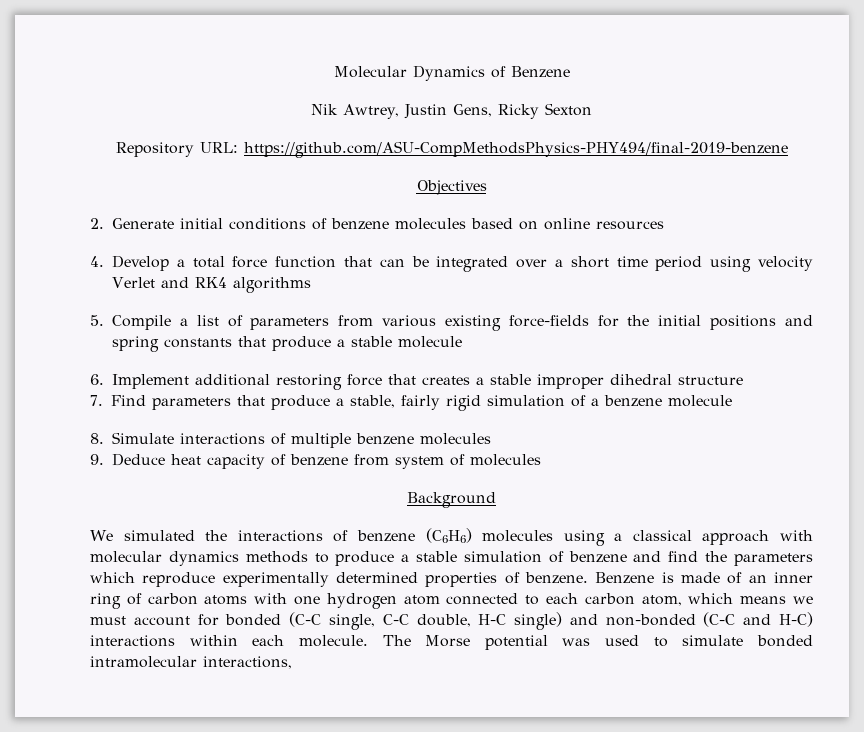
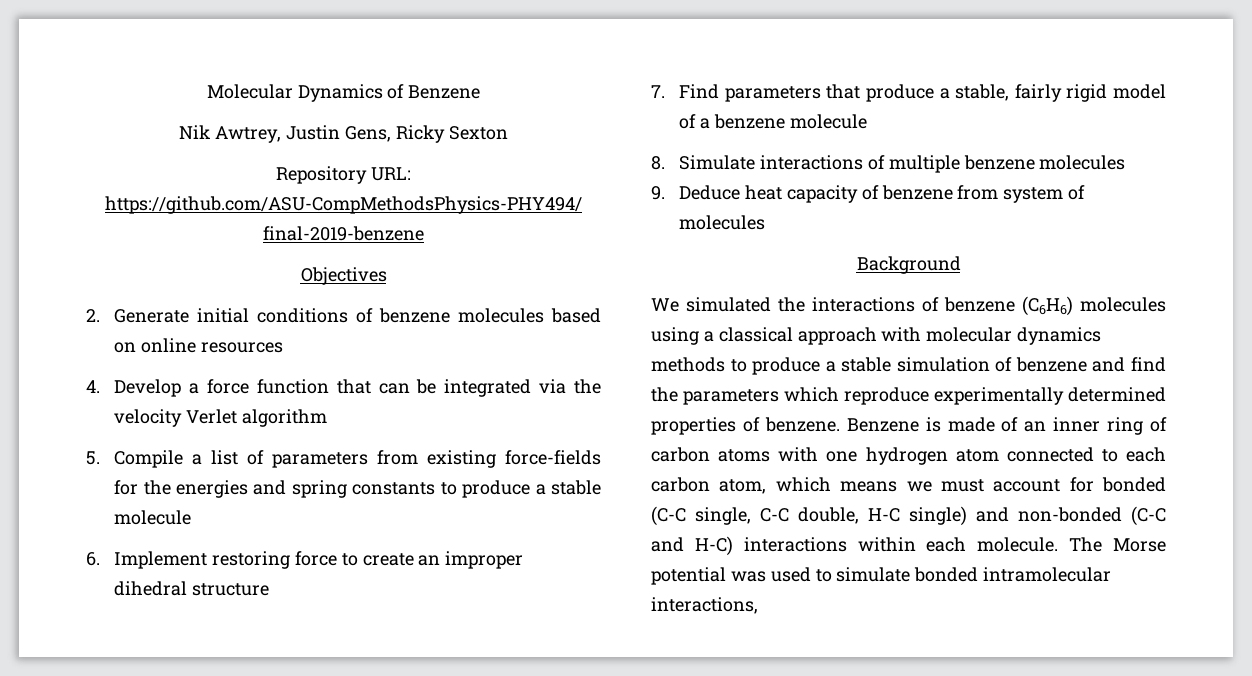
- 4. Develop a total force function that can be integrated over a short time period using velocity Verlet and RK4 algorithms
+ 4. Develop a force function that can be integrated via the velocity Verlet algorithm
- 5. Compile a list of parameters from various existing force-fields for the initial positions and spring constants that produce a stable molecule
+ 5. Compile a list of parameters from existing force-fields for the energies and spring constants to produce a stable molecule
- 6. Implement additional restoring force that creates a stable improper dihedral structure
+ 6. Implement restoring force to create an improper dihedral structure
- 7. Find parameters that produce a stable, fairly rigid simulation of a benzene molecule
+ 7. Find parameters that produce a stable, fairly rigid model of a benzene molecule

